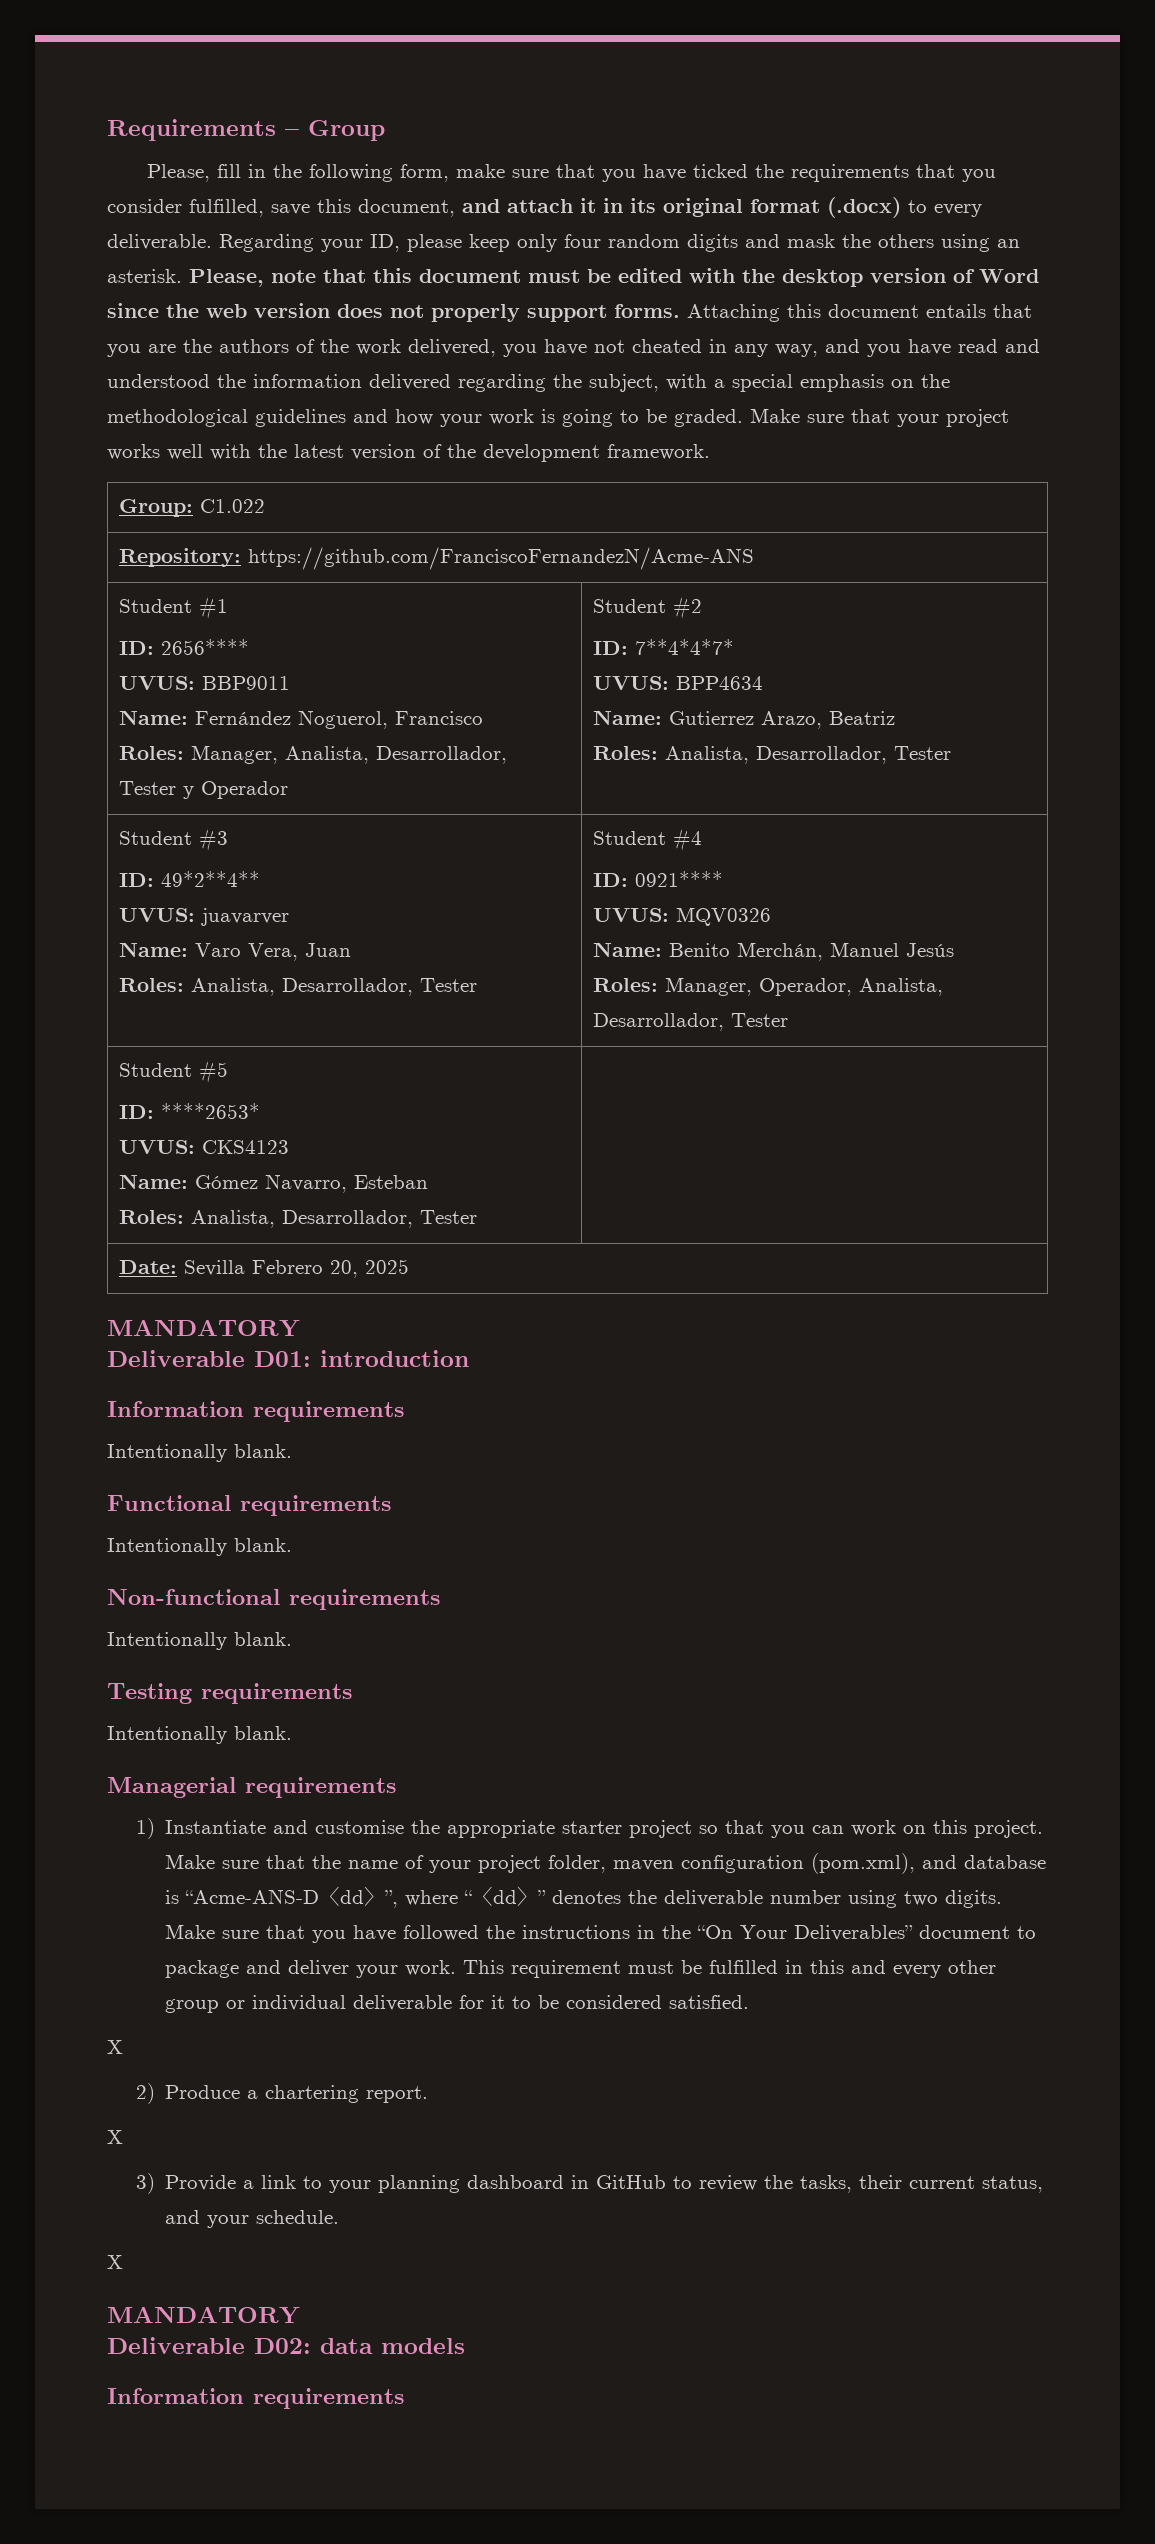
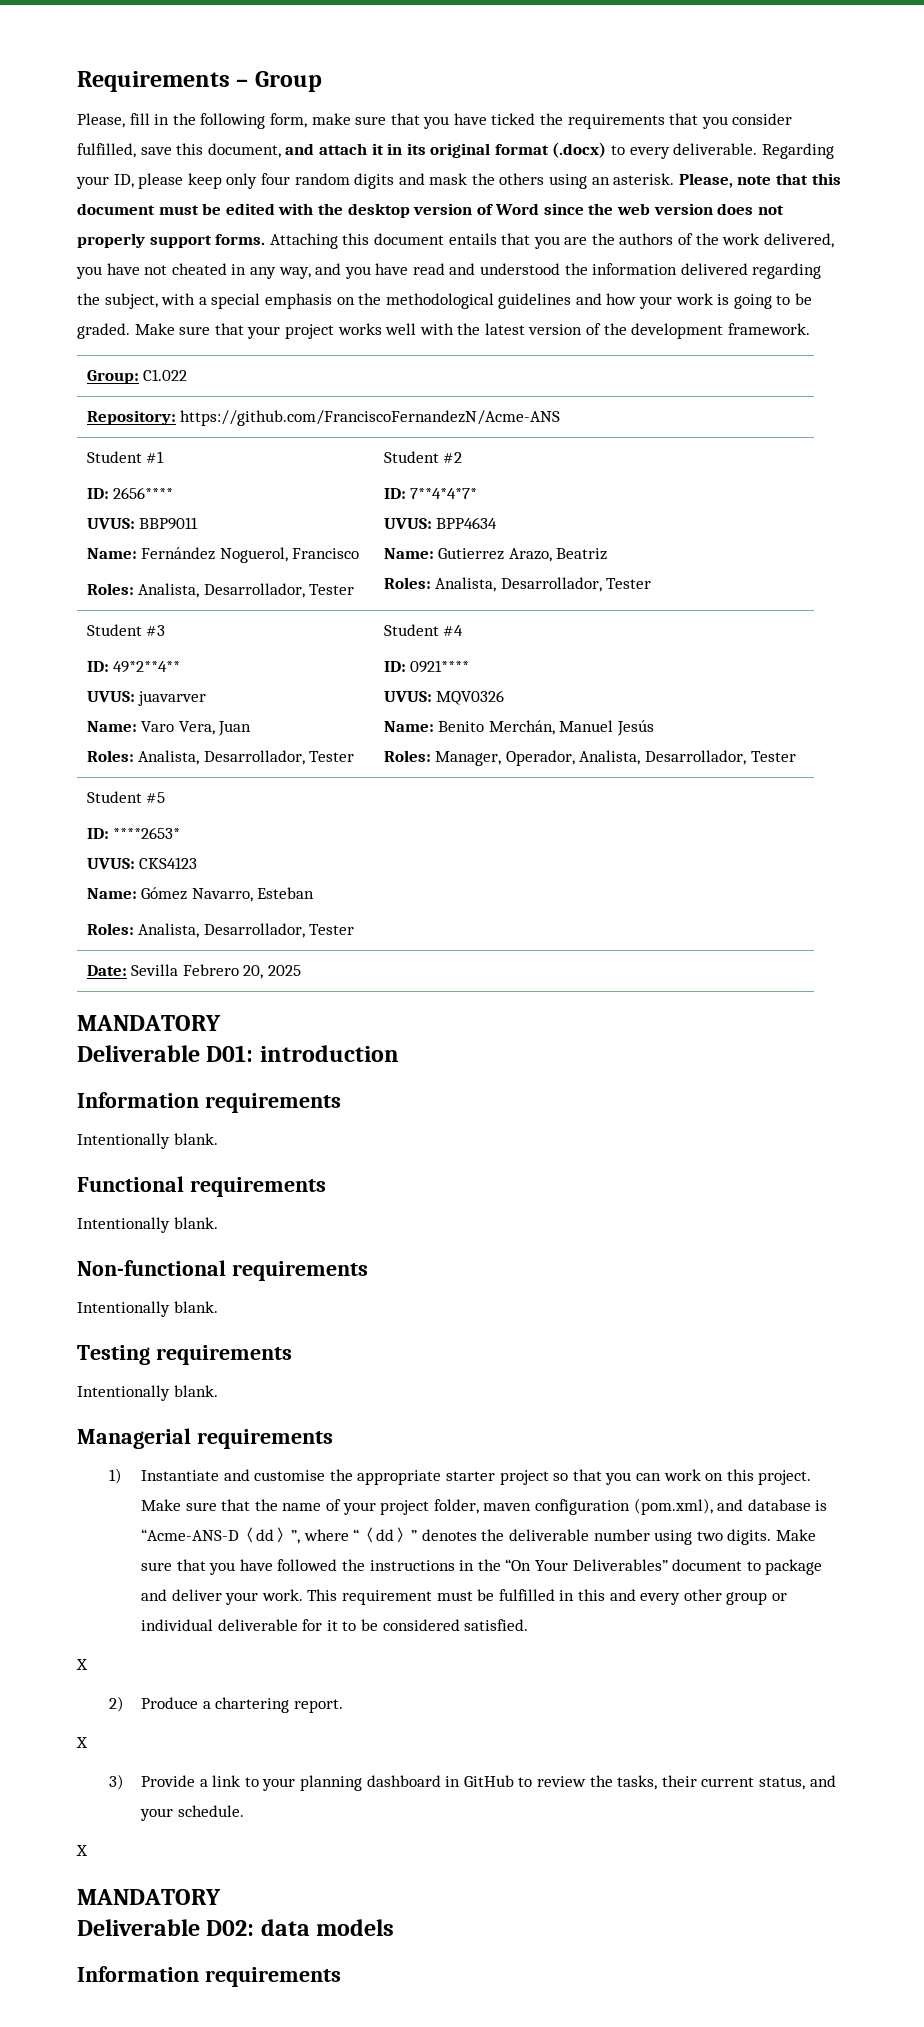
  Student #1
  ID: 2656****
  UVUS: BBP9011
  Name: Fernández Noguerol, Francisco
- Roles: Manager, Analista, Desarrollador, Tester y Operador | Student #2
+ Roles: Analista, Desarrollador, Tester | Student #2

